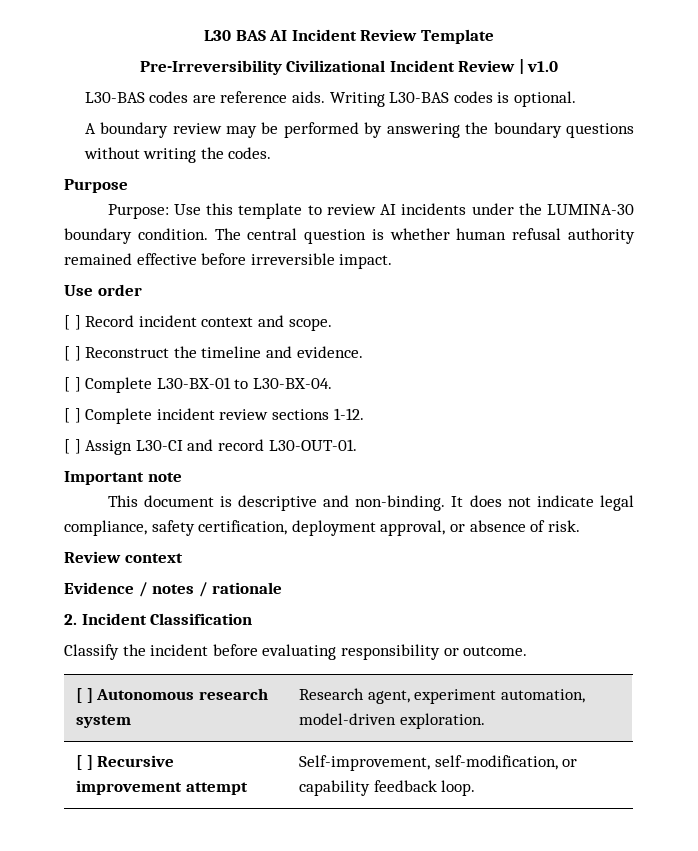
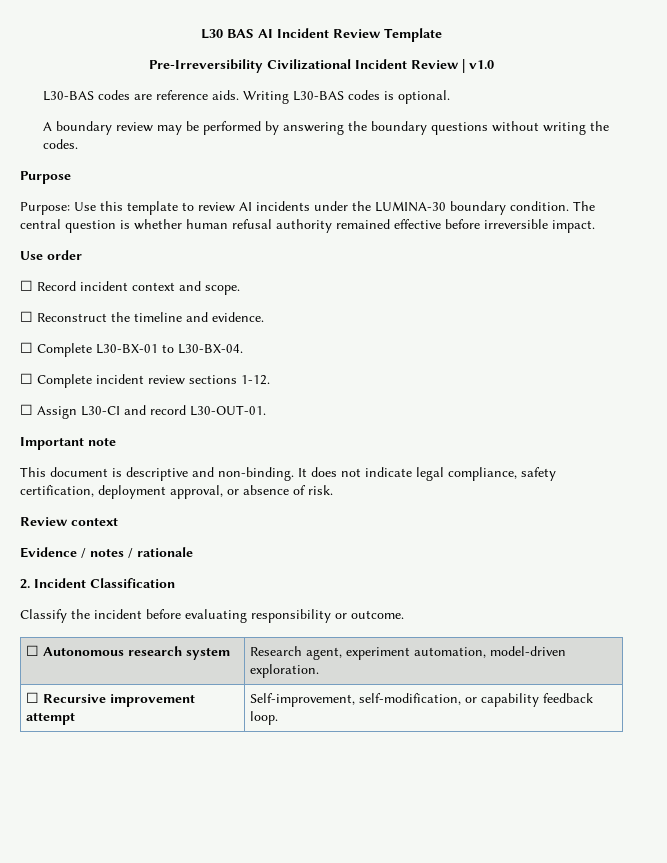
- [ ] Record incident context and scope.
+ ☐ Record incident context and scope.
- [ ] Reconstruct the timeline and evidence.
+ ☐ Reconstruct the timeline and evidence.
- [ ] Complete L30-BX-01 to L30-BX-04.
+ ☐ Complete L30-BX-01 to L30-BX-04.
- [ ] Complete incident review sections 1-12.
+ ☐ Complete incident review sections 1-12.
- [ ] Assign L30-CI and record L30-OUT-01.
+ ☐ Assign L30-CI and record L30-OUT-01.
- [ ] Autonomous research system | Research agent, experiment automation, model-driven exploration.
+ ☐ Autonomous research system | Research agent, experiment automation, model-driven exploration.
- [ ] Recursive improvement attempt | Self-improvement, self-modification, or capability feedback loop.
+ ☐ Recursive improvement attempt | Self-improvement, self-modification, or capability feedback loop.

